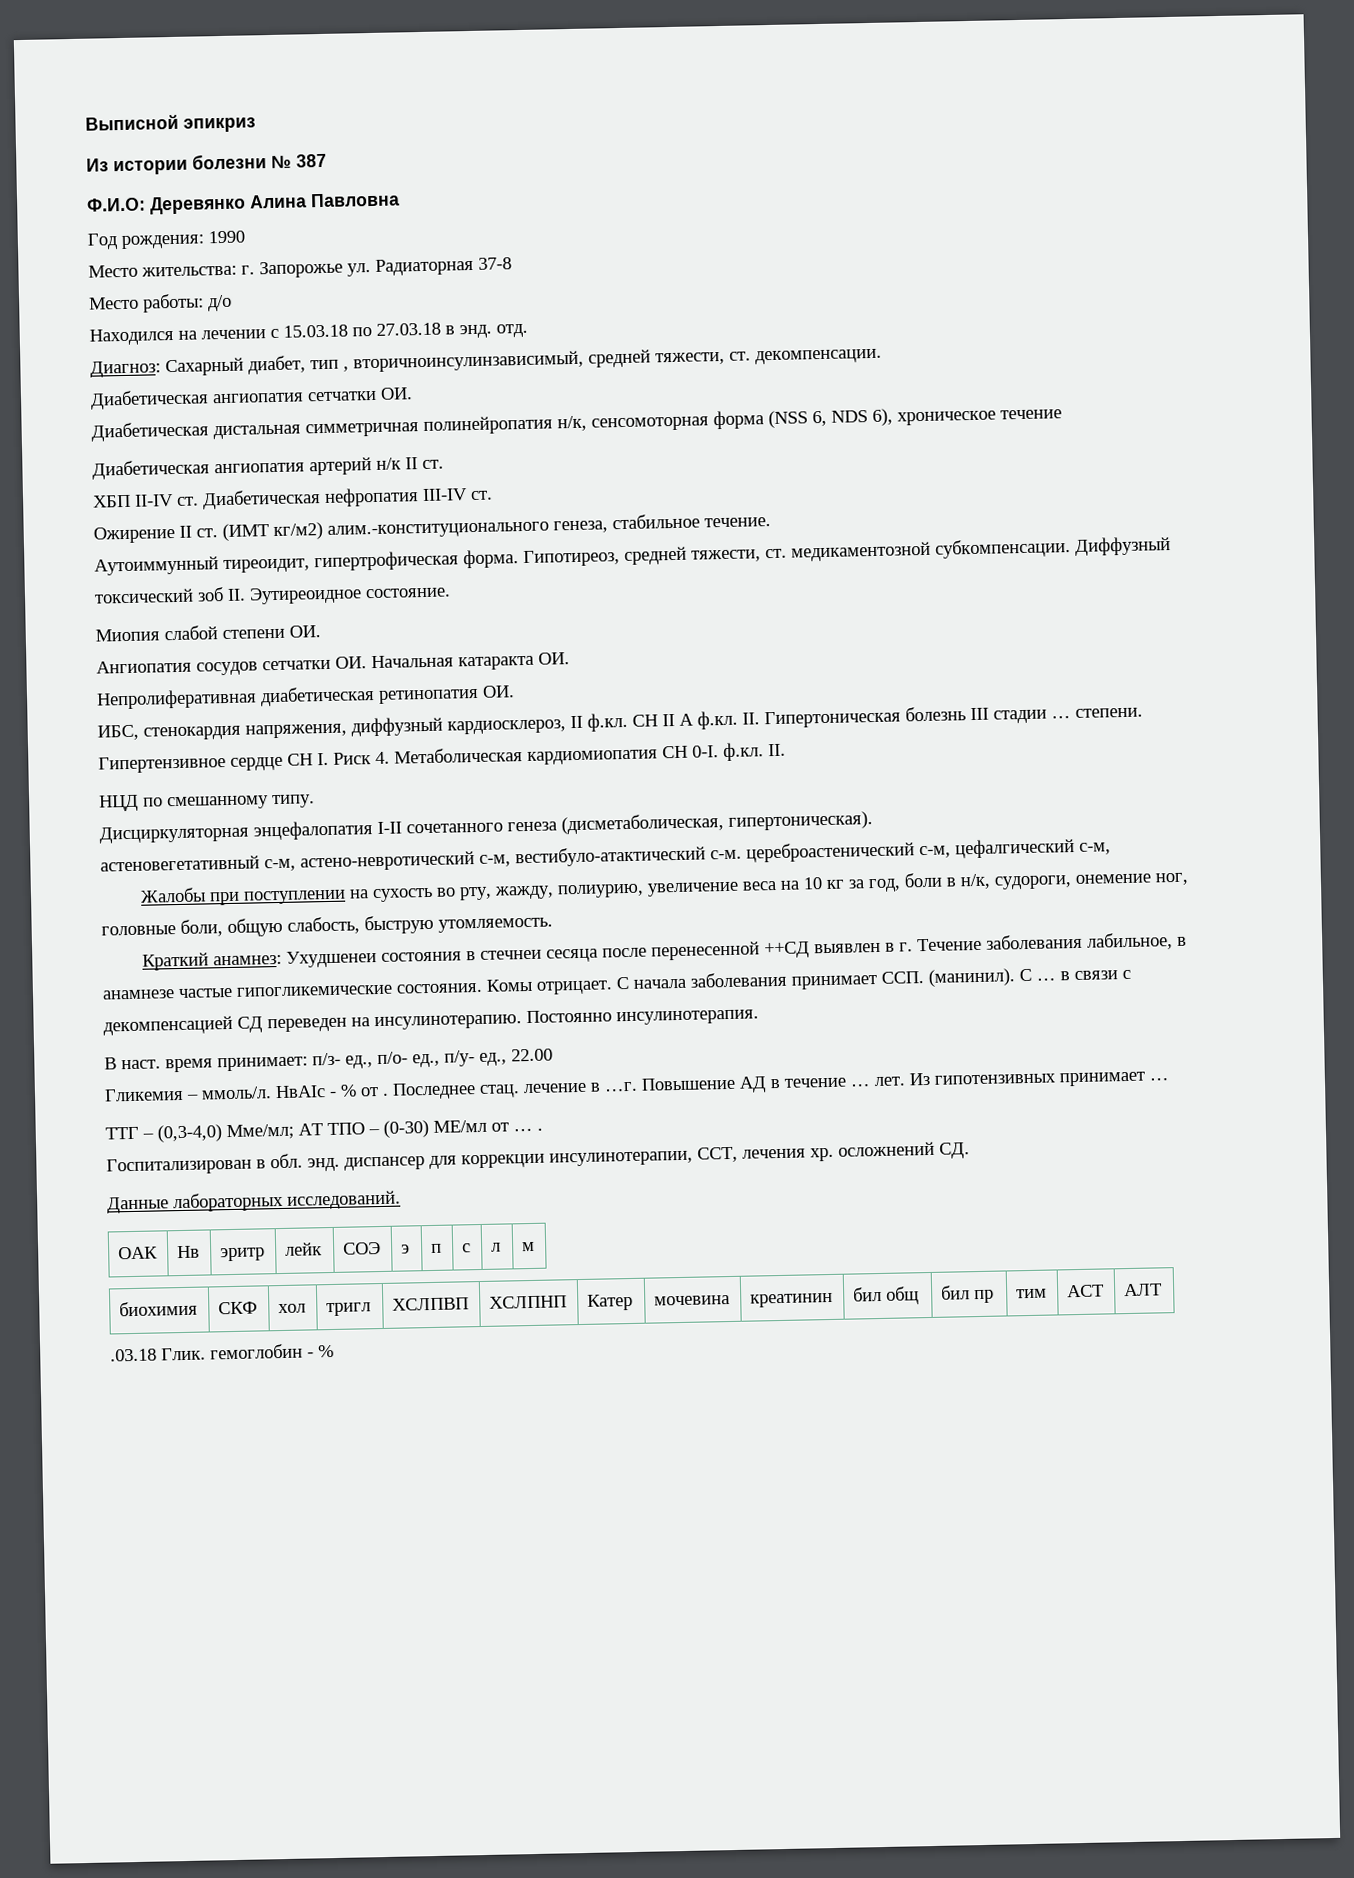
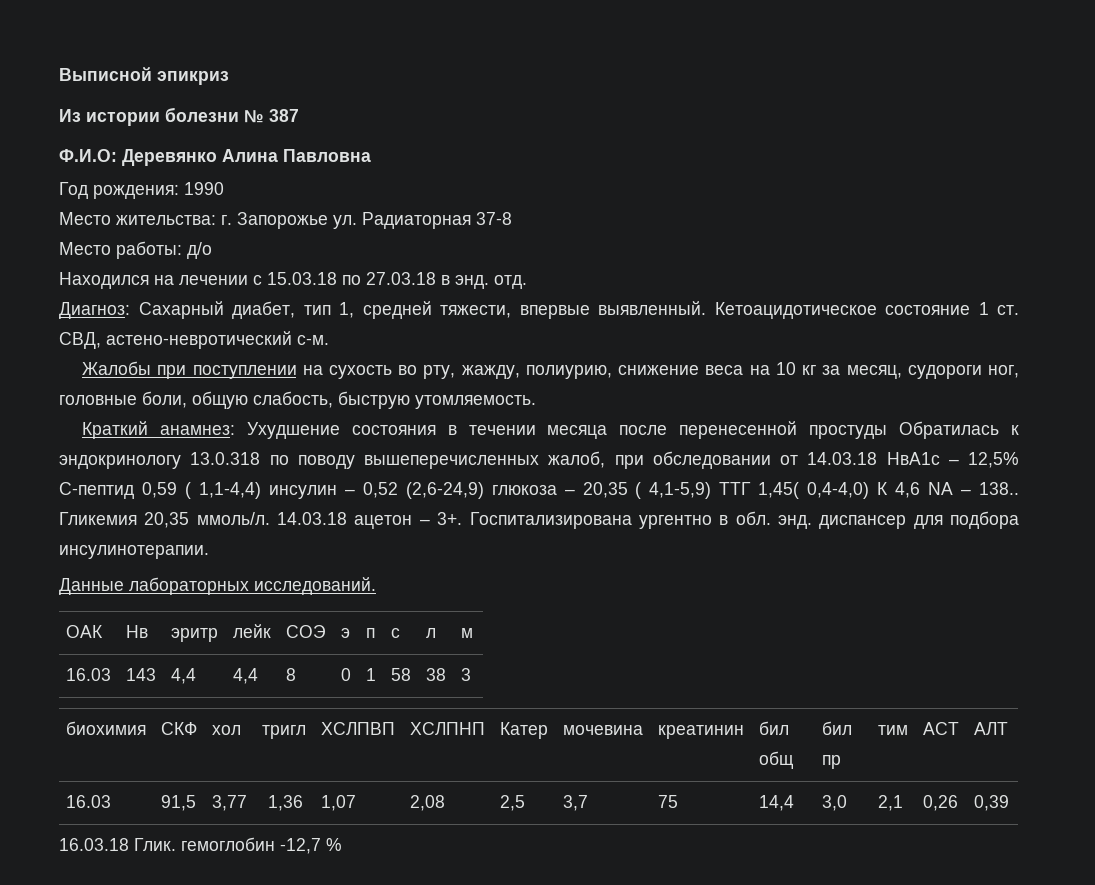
- Диагноз: Сахарный диабет, тип , вторичноинсулинзависимый, средней тяжести, ст. декомпенсации.
- Диабетическая ангиопатия сетчатки ОИ.
- Диабетическая дистальная симметричная полинейропатия н/к, сенсомоторная форма (NSS 6, NDS 6), хроническое течение
- Диабетическая ангиопатия артерий н/к II ст.
- ХБП II-IV ст. Диабетическая нефропатия III-IV ст.
- Ожирение II ст. (ИМТ кг/м2) алим.-конституционального генеза, стабильное течение.
- Аутоиммунный тиреоидит, гипертрофическая форма. Гипотиреоз, средней тяжести, ст. медикаментозной субкомпенсации. Диффузный токсический зоб II. Эутиреоидное состояние.
- Миопия слабой степени ОИ.
- Ангиопатия сосудов сетчатки ОИ. Начальная катаракта ОИ.
- Непролиферативная диабетическая ретинопатия ОИ.
- ИБС, стенокардия напряжения, диффузный кардиосклероз, II ф.кл. СН II А ф.кл. II. Гипертоническая болезнь III стадии … степени. Гипертензивное сердце СН I. Риск 4. Метаболическая кардиомиопатия СН 0-I. ф.кл. II.
- НЦД по смешанному типу.
- Дисциркуляторная энцефалопатия I-II сочетанного генеза (дисметаболическая, гипертоническая).
- астеновегетативный с-м, астено-невротический с-м, вестибуло-атактический с-м. цереброастенический с-м, цефалгический с-м,
+ Диагноз: Сахарный диабет, тип 1, средней тяжести, впервые выявленный. Кетоацидотическое состояние 1 ст. СВД, астено-невротический с-м.
- Жалобы при поступлении на сухость во рту, жажду, полиурию, увеличение веса на 10 кг за год, боли в н/к, судороги, онемение ног, головные боли, общую слабость, быструю утомляемость.
+ Жалобы при поступлении на сухость во рту, жажду, полиурию, снижение веса на 10 кг за месяц, судороги ног, головные боли, общую слабость, быструю утомляемость.
- Краткий анамнез: Ухудшенеи состояния в стечнеи сесяца после перенесенной ++СД выявлен в г. Течение заболевания лабильное, в анамнезе частые гипогликемические состояния. Комы отрицает. С начала заболевания принимает ССП. (манинил). С … в связи с декомпенсацией СД переведен на инсулинотерапию. Постоянно инсулинотерапия.
- В наст. время принимает: п/з- ед., п/о- ед., п/у- ед., 22.00
- Гликемия – ммоль/л. НвАIс - % от . Последнее стац. лечение в …г. Повышение АД в течение … лет. Из гипотензивных принимает …
- ТТГ – (0,3-4,0) Мме/мл; АТ ТПО – (0-30) МЕ/мл от … .
- Госпитализирован в обл. энд. диспансер для коррекции инсулинотерапии, ССТ, лечения хр. осложнений СД.
+ Краткий анамнез: Ухудшение состояния в течении месяца после перенесенной простуды Обратилась к эндокринологу 13.0.318 по поводу вышеперечисленных жалоб, при обследовании от 14.03.18 НвА1с – 12,5% С-пептид 0,59 ( 1,1-4,4) инсулин – 0,52 (2,6-24,9) глюкоза – 20,35 ( 4,1-5,9) ТТГ 1,45( 0,4-4,0) К 4,6 NA – 138.. Гликемия 20,35 ммоль/л. 14.03.18 ацетон – 3+. Госпитализирована ургентно в обл. энд. диспансер для подбора инсулинотерапии.
+ 16.03 | 143 | 4,4 | 4,4 | 8 | 0 | 1 | 58 | 38 | 3
- .03.18 Глик. гемоглобин - %
+ 16.03 | 91,5 | 3,77 | 1,36 | 1,07 | 2,08 | 2,5 | 3,7 | 75 | 14,4 | 3,0 | 2,1 | 0,26 | 0,39
+ 16.03.18 Глик. гемоглобин -12,7 %

